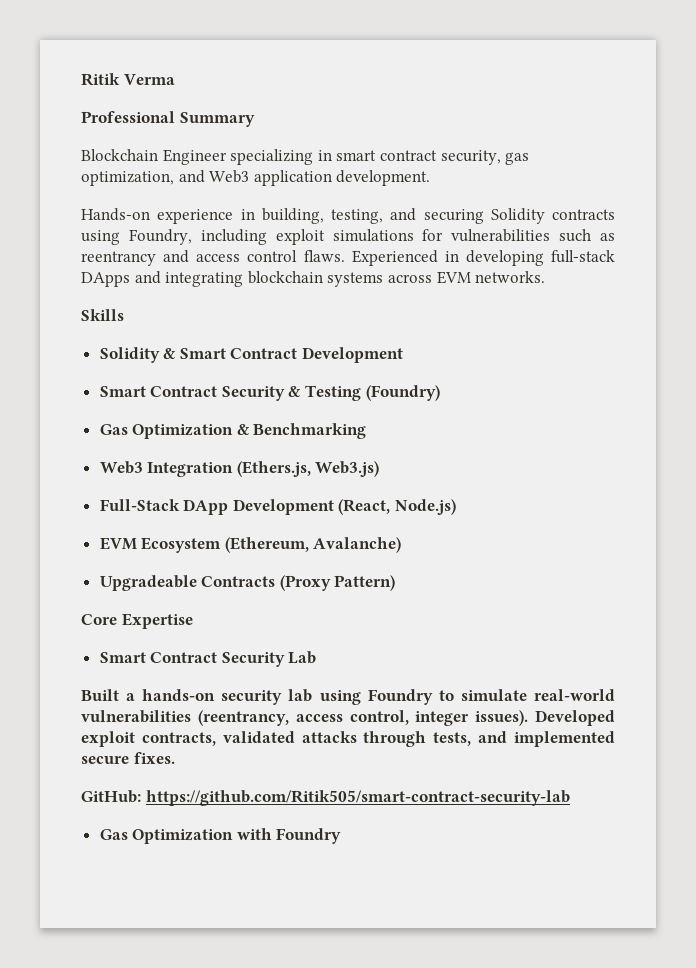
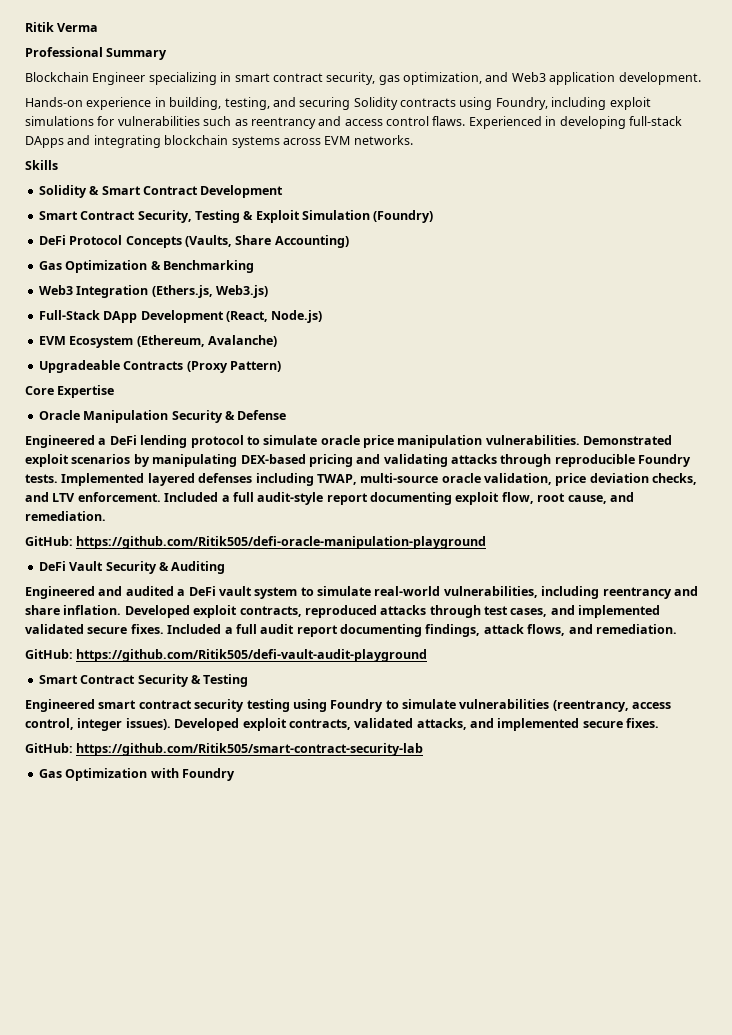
- Smart Contract Security & Testing (Foundry)
+ Smart Contract Security, Testing & Exploit Simulation (Foundry)
+ DeFi Protocol Concepts (Vaults, Share Accounting)
- Smart Contract Security Lab
- Built a hands-on security lab using Foundry to simulate real-world vulnerabilities (reentrancy, access control, integer issues).
+ Oracle Manipulation Security & Defense
+ Engineered a DeFi lending protocol to simulate oracle price manipulation vulnerabilities. Demonstrated exploit scenarios by manipulating DEX-based pricing and validating attacks through reproducible Foundry tests. Implemented layered defenses including TWAP, multi-source oracle validation, price deviation checks, and LTV enforcement. Included a full audit-style report documenting exploit flow, root cause, and remediation.
+ GitHub: https://github.com/Ritik505/defi-oracle-manipulation-playground
+ DeFi Vault Security & Auditing
+ Engineered and audited a DeFi vault system to simulate real-world vulnerabilities, including reentrancy and share inflation. Developed exploit contracts, reproduced attacks through test cases, and implemented validated secure fixes. Included a full audit report documenting findings, attack flows, and remediation.
+ GitHub: https://github.com/Ritik505/defi-vault-audit-playground
+ Smart Contract Security & Testing
+ Engineered smart contract security testing using Foundry to simulate vulnerabilities (reentrancy, access control, integer issues).
- Developed exploit contracts, validated attacks through tests, and implemented secure fixes.
+ Developed exploit contracts, validated attacks, and implemented secure fixes.

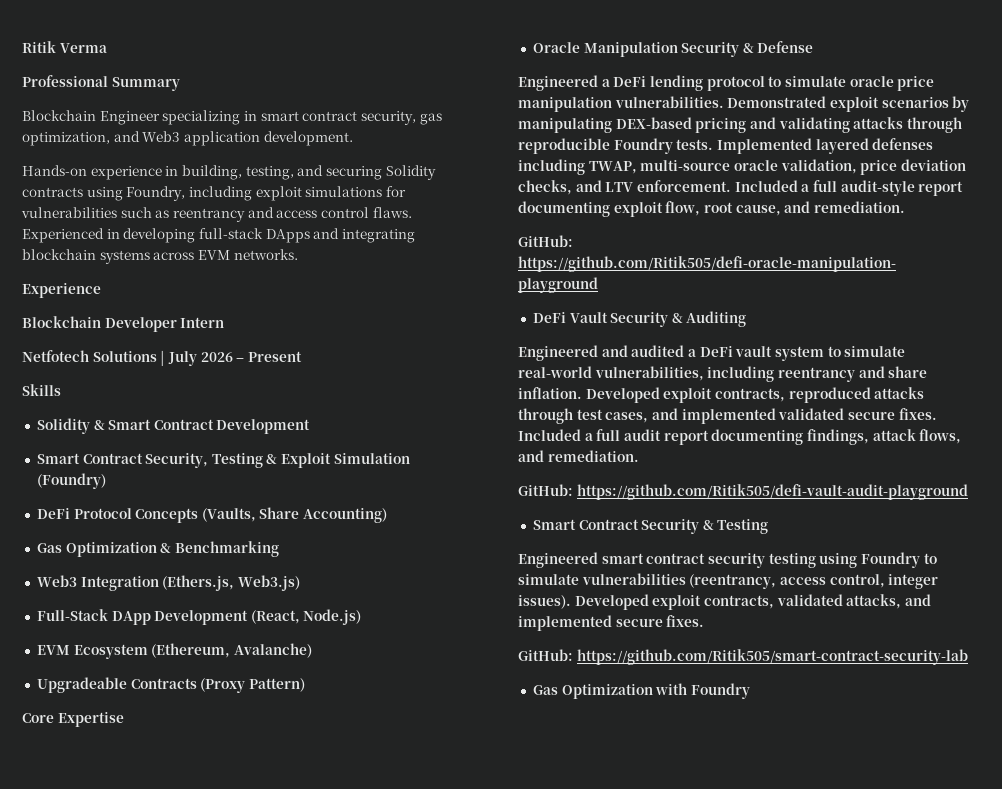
+ Experience
+ Blockchain Developer Intern
+ Netfotech Solutions | July 2026 – Present

